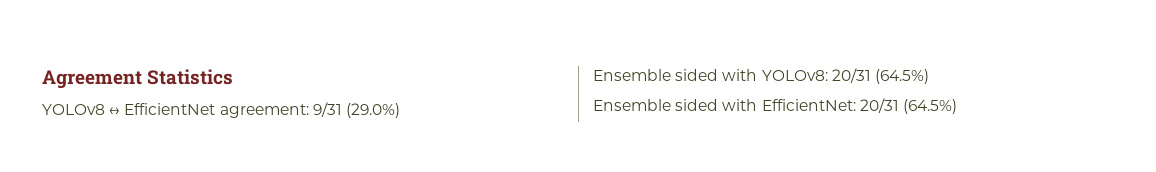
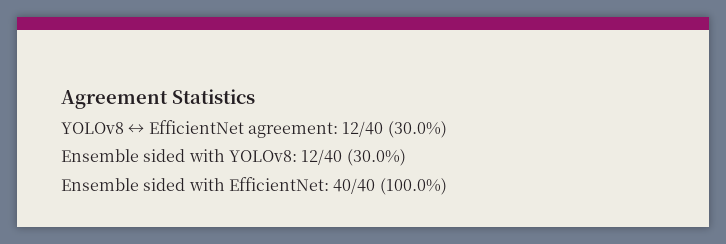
- YOLOv8 ↔ EfficientNet agreement: 9/31 (29.0%)
+ YOLOv8 ↔ EfficientNet agreement: 12/40 (30.0%)
- Ensemble sided with YOLOv8: 20/31 (64.5%)
+ Ensemble sided with YOLOv8: 12/40 (30.0%)
- Ensemble sided with EfficientNet: 20/31 (64.5%)
+ Ensemble sided with EfficientNet: 40/40 (100.0%)

